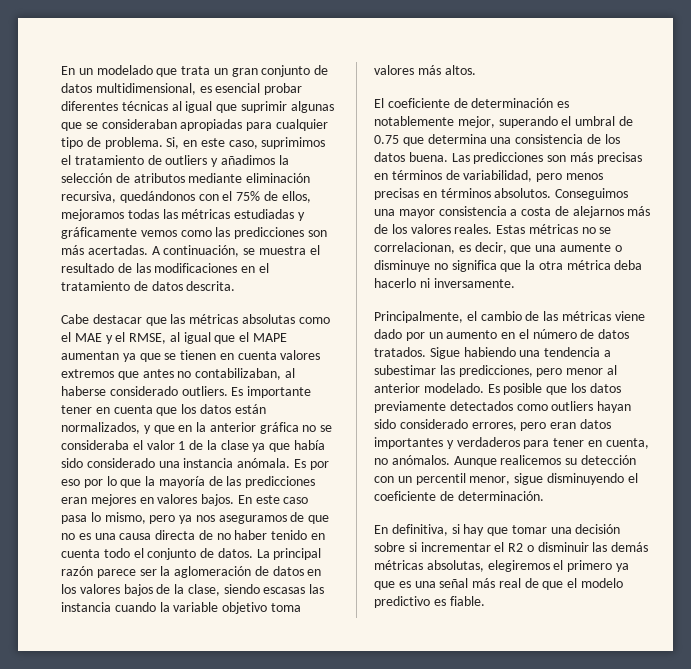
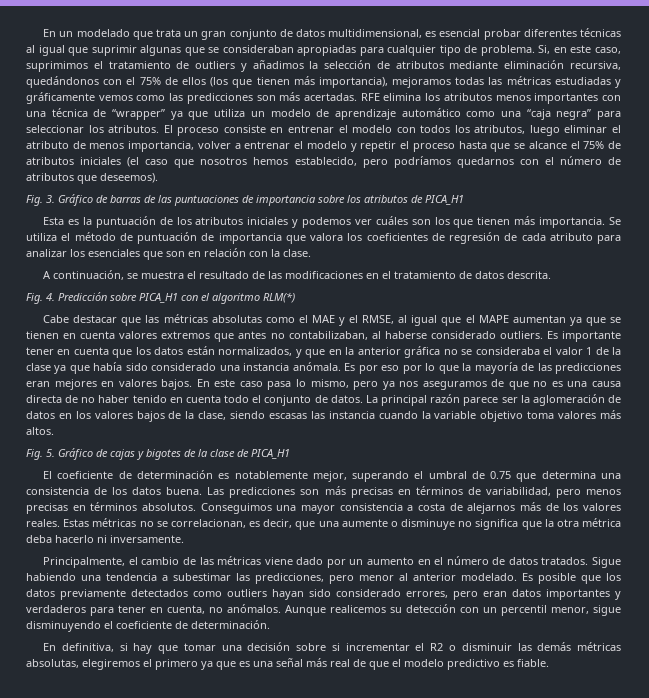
- Si, en este caso, suprimimos el tratamiento de outliers y añadimos la selección de atributos mediante eliminación recursiva, quedándonos con el 75% de ellos, mejoramos todas las métricas estudiadas y gráficamente vemos como las predicciones son más acertadas. A continuación, se muestra el resultado de las modificaciones en el tratamiento de datos descrita.
+ Si, en este caso, suprimimos el tratamiento de outliers y añadimos la selección de atributos mediante eliminación recursiva, quedándonos con el 75% de ellos (los que tienen más importancia), mejoramos todas las métricas estudiadas y gráficamente vemos como las predicciones son más acertadas. RFE elimina los atributos menos importantes con una técnica de “wrapper” ya que utiliza un modelo de aprendizaje automático como una “caja negra” para seleccionar los atributos. El proceso consiste en entrenar el modelo con todos los atributos, luego eliminar el atributo de menos importancia, volver a entrenar el modelo y repetir el proceso hasta que se alcance el 75% de atributos iniciales (el caso que nosotros hemos establecido, pero podríamos quedarnos con el número de atributos que deseemos).
+ Fig. 3. Gráfico de barras de las puntuaciones de importancia sobre los atributos de PICA_H1
+ Esta es la puntuación de los atributos iniciales y podemos ver cuáles son los que tienen más importancia. Se utiliza el método de puntuación de importancia que valora los coeficientes de regresión de cada atributo para analizar los esenciales que son en relación con la clase.
+ A continuación, se muestra el resultado de las modificaciones en el tratamiento de datos descrita.
+ Fig. 4. Predicción sobre PICA_H1 con el algoritmo RLM(*)
+ Fig. 5. Gráfico de cajas y bigotes de la clase de PICA_H1

